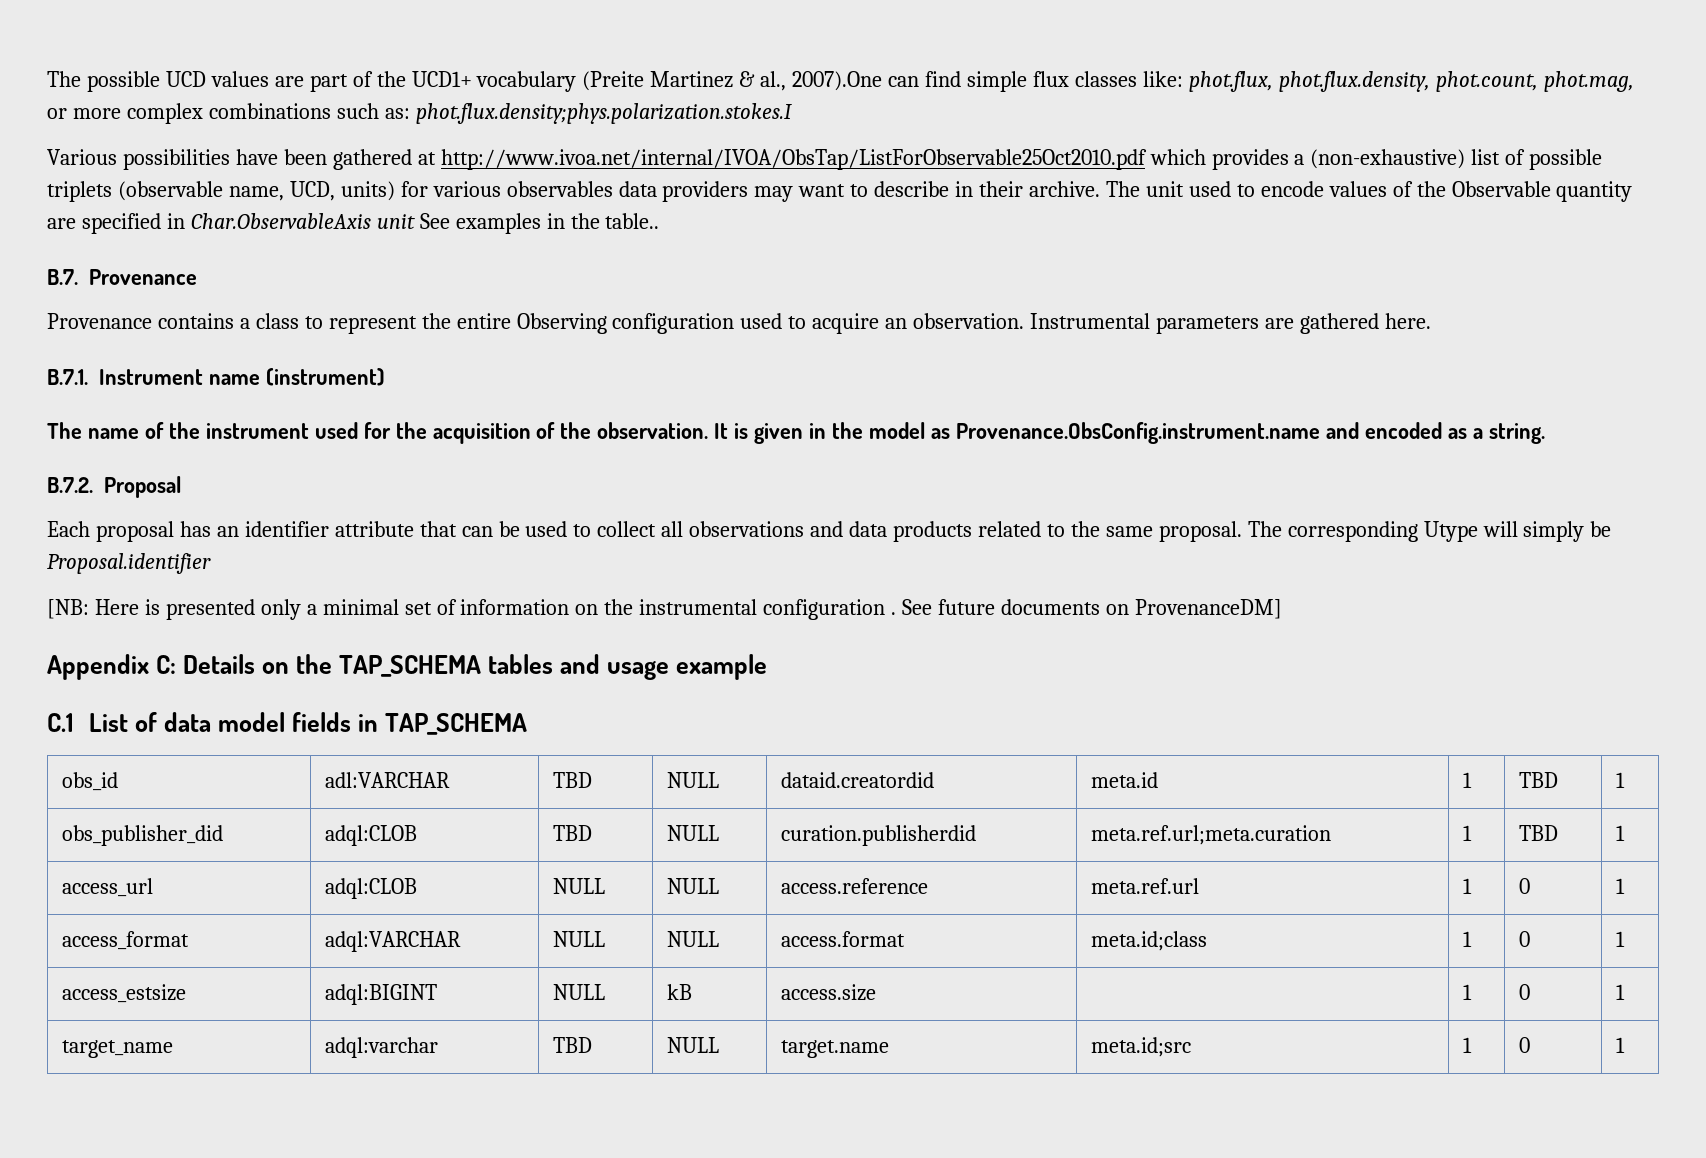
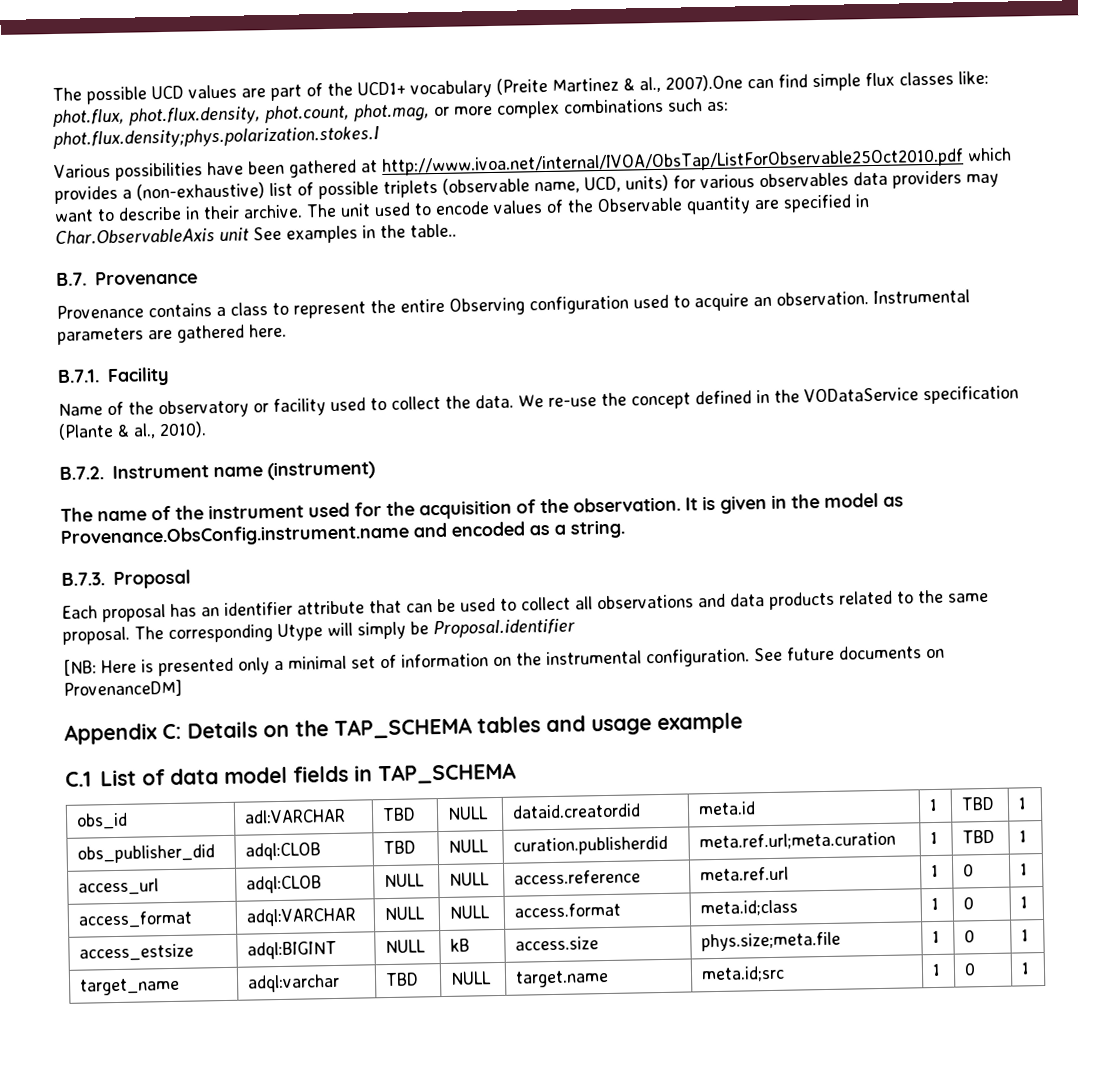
- B.7.1. Instrument name (instrument)
+ B.7.1. Facility
+ Name of the observatory or facility used to collect the data. We re-use the concept defined in the VODataService specification (Plante & al., 2010).
+ B.7.2. Instrument name (instrument)
- B.7.2. Proposal
+ B.7.3. Proposal
- [NB: Here is presented only a minimal set of information on the instrumental configuration .
+ [NB: Here is presented only a minimal set of information on the instrumental configuration.
- access_estsize | adql:BIGINT | NULL | kB | access.size | | 1 | 0 | 1
+ access_estsize | adql:BIGINT | NULL | kB | access.size | phys.size;meta.file | 1 | 0 | 1

